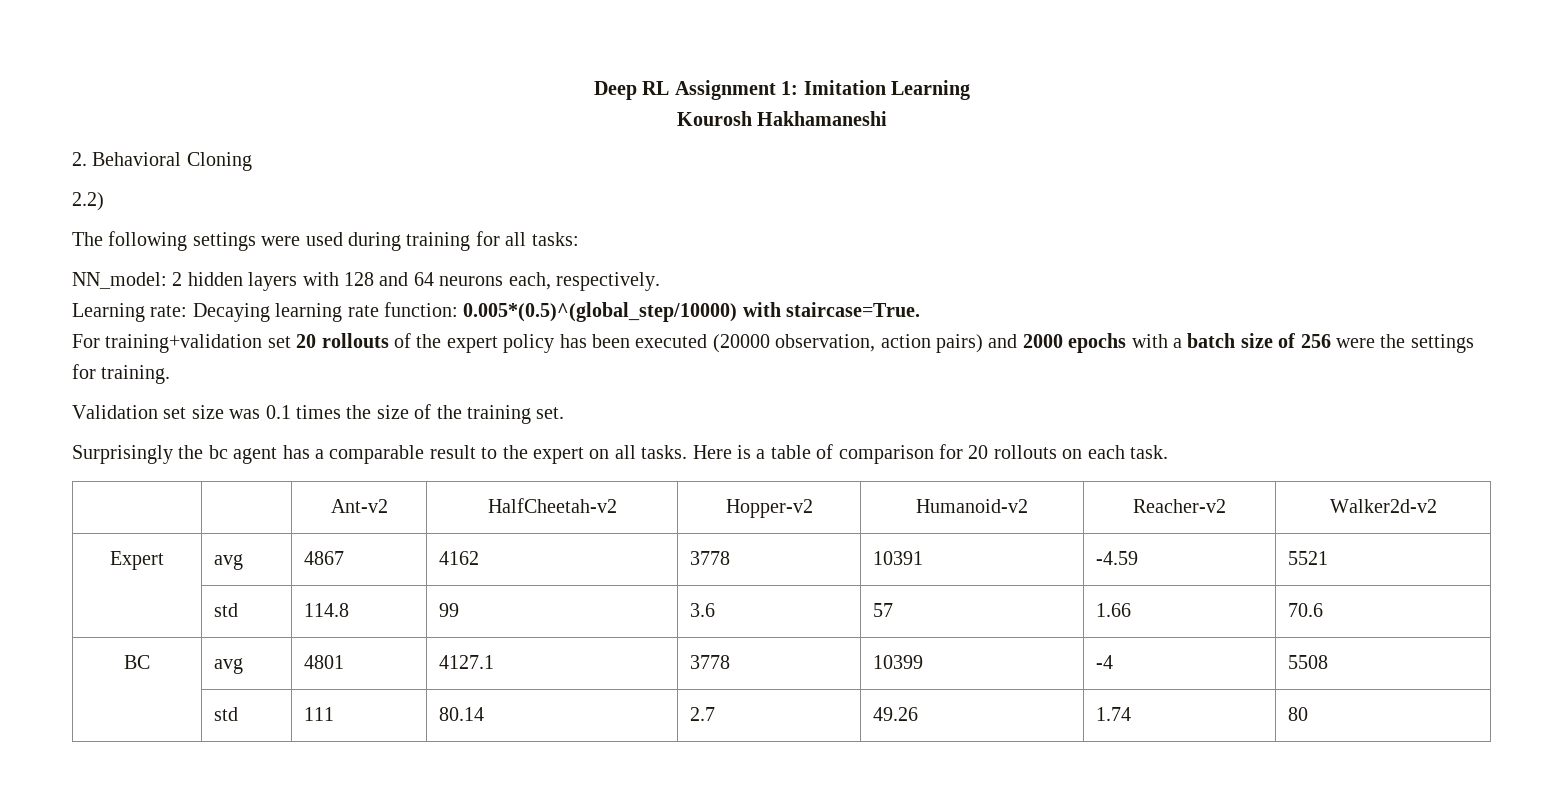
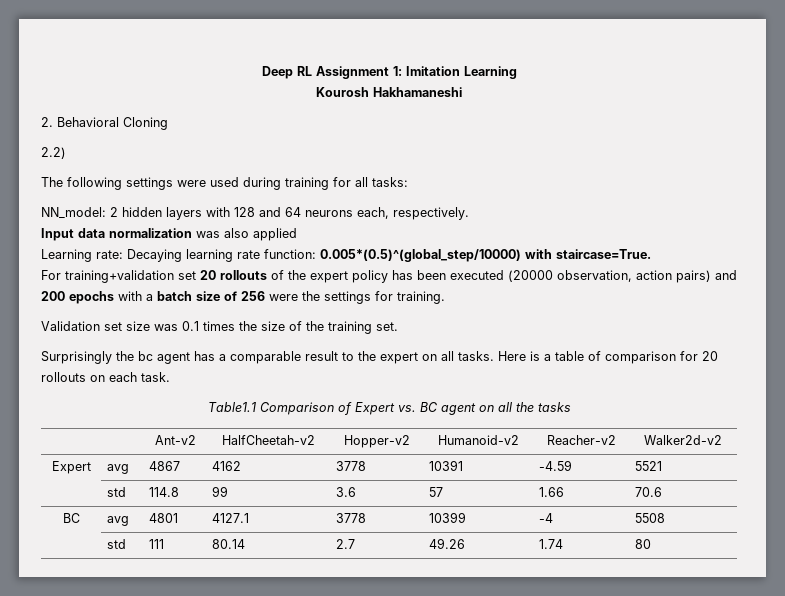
+ Input data normalization was also applied
- For training+validation set 20 rollouts of the expert policy has been executed (20000 observation, action pairs) and 2000 epochs with a batch size of 256 were the settings for training.
+ For training+validation set 20 rollouts of the expert policy has been executed (20000 observation, action pairs) and 200 epochs with a batch size of 256 were the settings for training.
+ Table1.1 Comparison of Expert vs. BC agent on all the tasks

